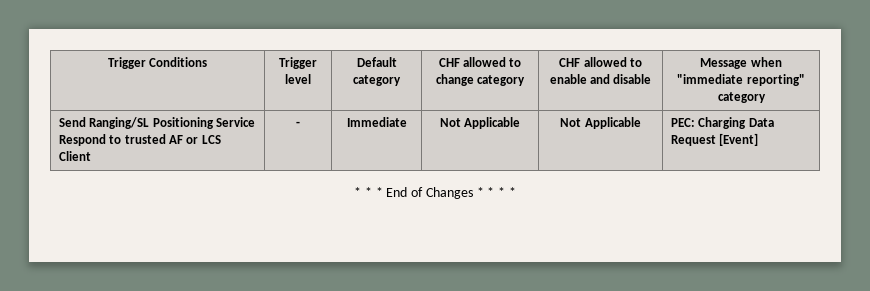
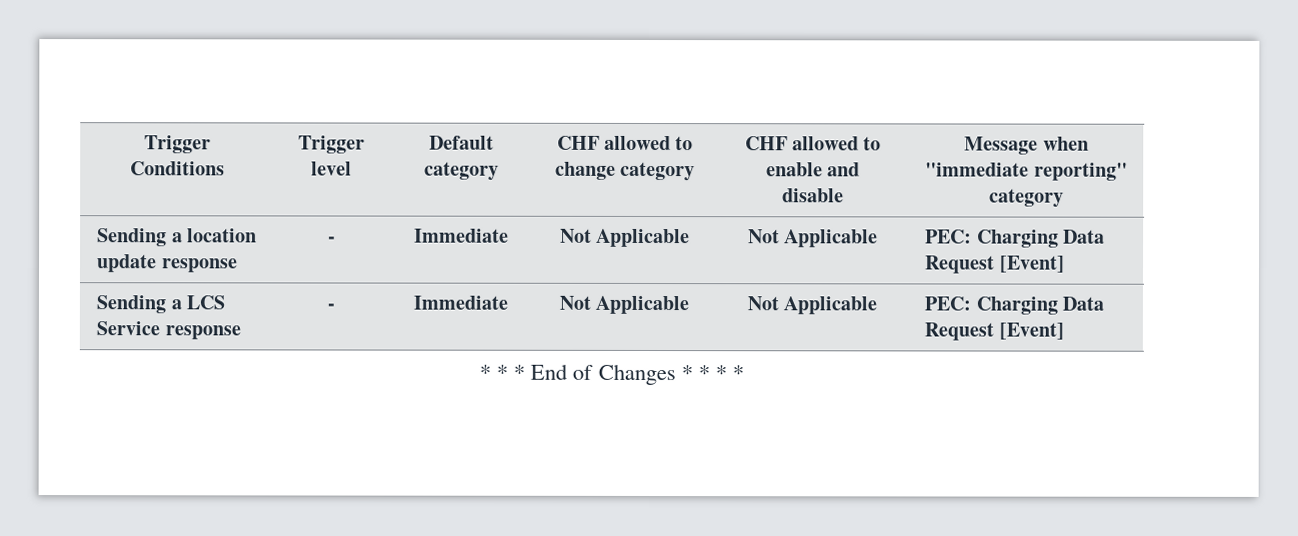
- Send Ranging/SL Positioning Service Respond to trusted AF or LCS Client | - | Immediate | Not Applicable | Not Applicable | PEC: Charging Data Request [Event]
+ Sending a location update response | - | Immediate | Not Applicable | Not Applicable | PEC: Charging Data Request [Event]
+ Sending a LCS Service response | - | Immediate | Not Applicable | Not Applicable | PEC: Charging Data Request [Event]

